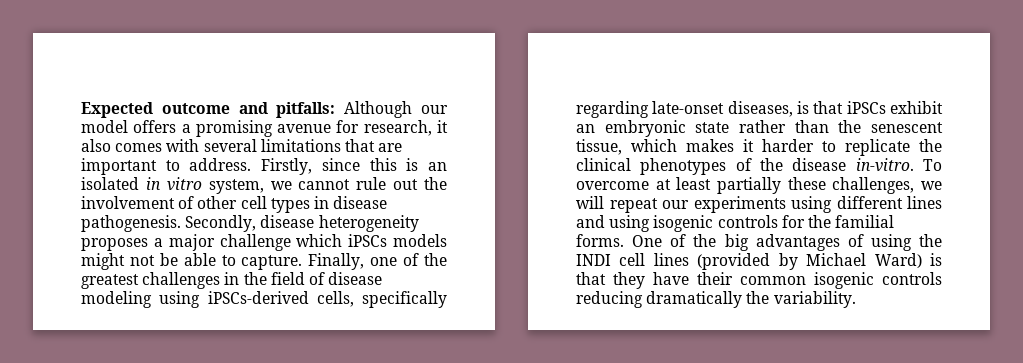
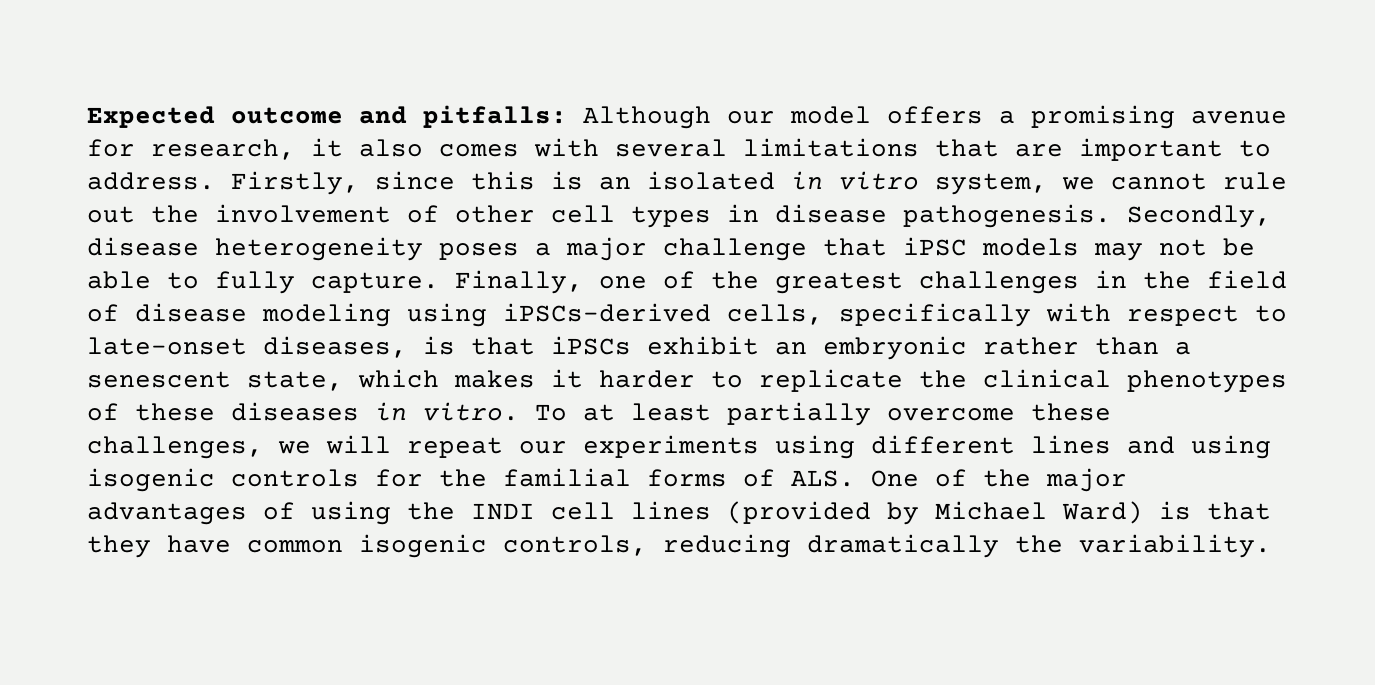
- Secondly, disease heterogeneity proposes a major challenge which iPSCs models might not be able to capture.
+ Secondly, disease heterogeneity poses a major challenge that iPSC models may not be able to fully capture.
- Finally, one of the greatest challenges in the field of disease modeling using iPSCs-derived cells, specifically regarding late-onset diseases, is that iPSCs exhibit an embryonic state rather than the senescent tissue, which makes it harder to replicate the clinical phenotypes of the disease in-vitro. To overcome at least partially these challenges, we will repeat our experiments using different lines and using isogenic controls for the familial forms. One of the big advantages of using the INDI cell lines (provided by Michael Ward) is that they have their common isogenic controls reducing dramatically the variability.
+ Finally, one of the greatest challenges in the field of disease modeling using iPSCs-derived cells, specifically with respect to late-onset diseases, is that iPSCs exhibit an embryonic rather than a senescent state, which makes it harder to replicate the clinical phenotypes of these diseases in vitro. To at least partially overcome these challenges, we will repeat our experiments using different lines and using isogenic controls for the familial forms of ALS. One of the major advantages of using the INDI cell lines (provided by Michael Ward) is that they have common isogenic controls, reducing dramatically the variability.

